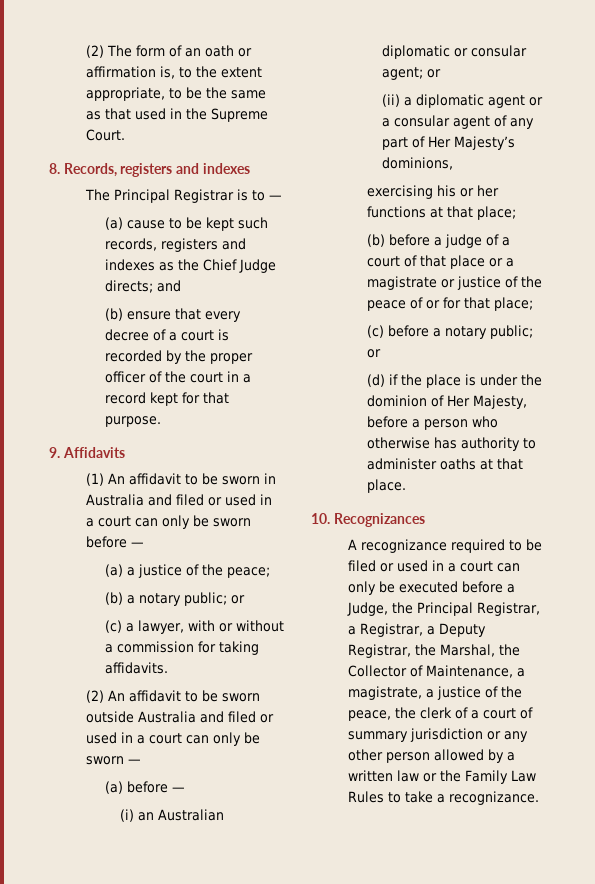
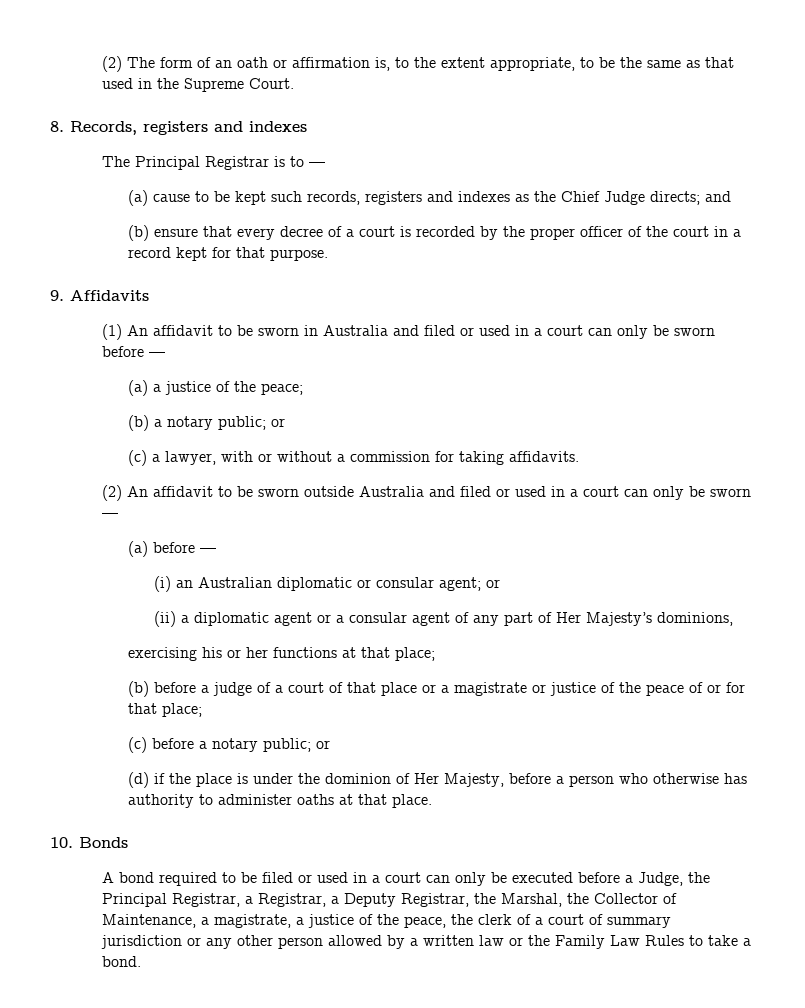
- 10. Recognizances
+ 10. Bonds
- A recognizance required to be filed or used in a court can only be executed before a Judge, the Principal Registrar, a Registrar, a Deputy Registrar, the Marshal, the Collector of Maintenance, a magistrate, a justice of the peace, the clerk of a court of summary jurisdiction or any other person allowed by a written law or the Family Law Rules to take a recognizance.
+ A bond required to be filed or used in a court can only be executed before a Judge, the Principal Registrar, a Registrar, a Deputy Registrar, the Marshal, the Collector of Maintenance, a magistrate, a justice of the peace, the clerk of a court of summary jurisdiction or any other person allowed by a written law or the Family Law Rules to take a bond.

